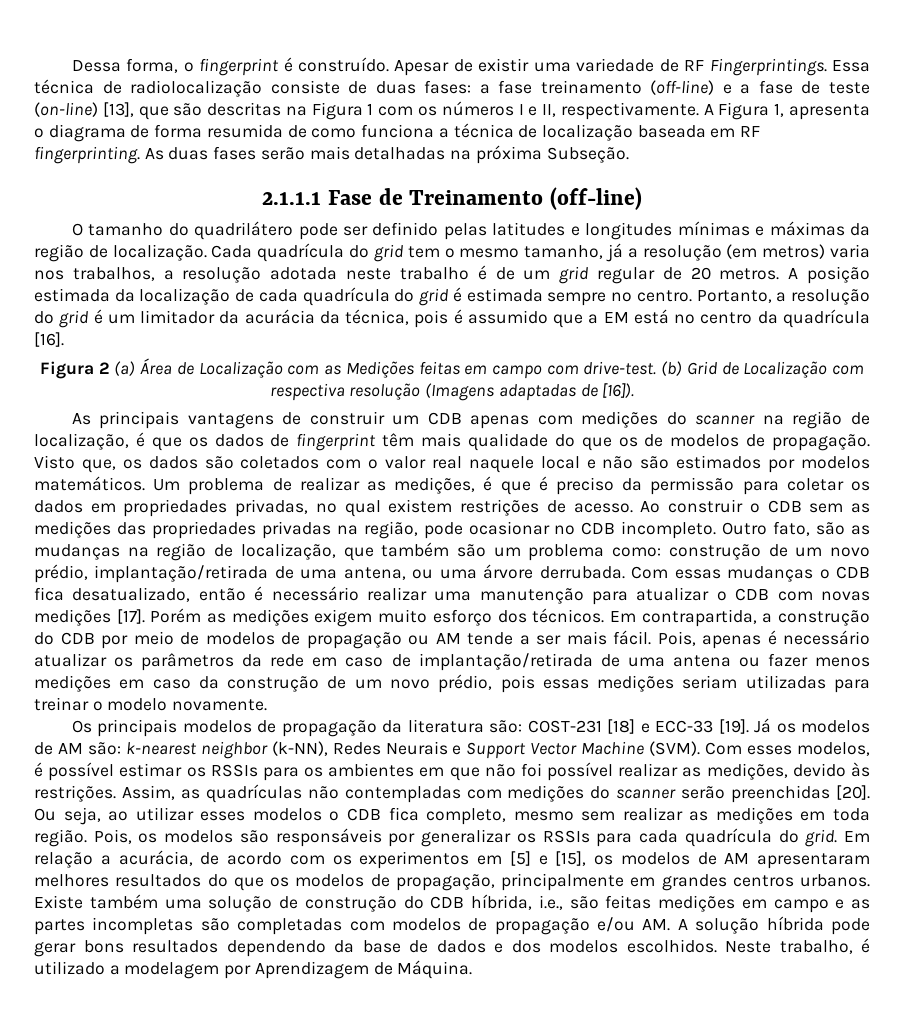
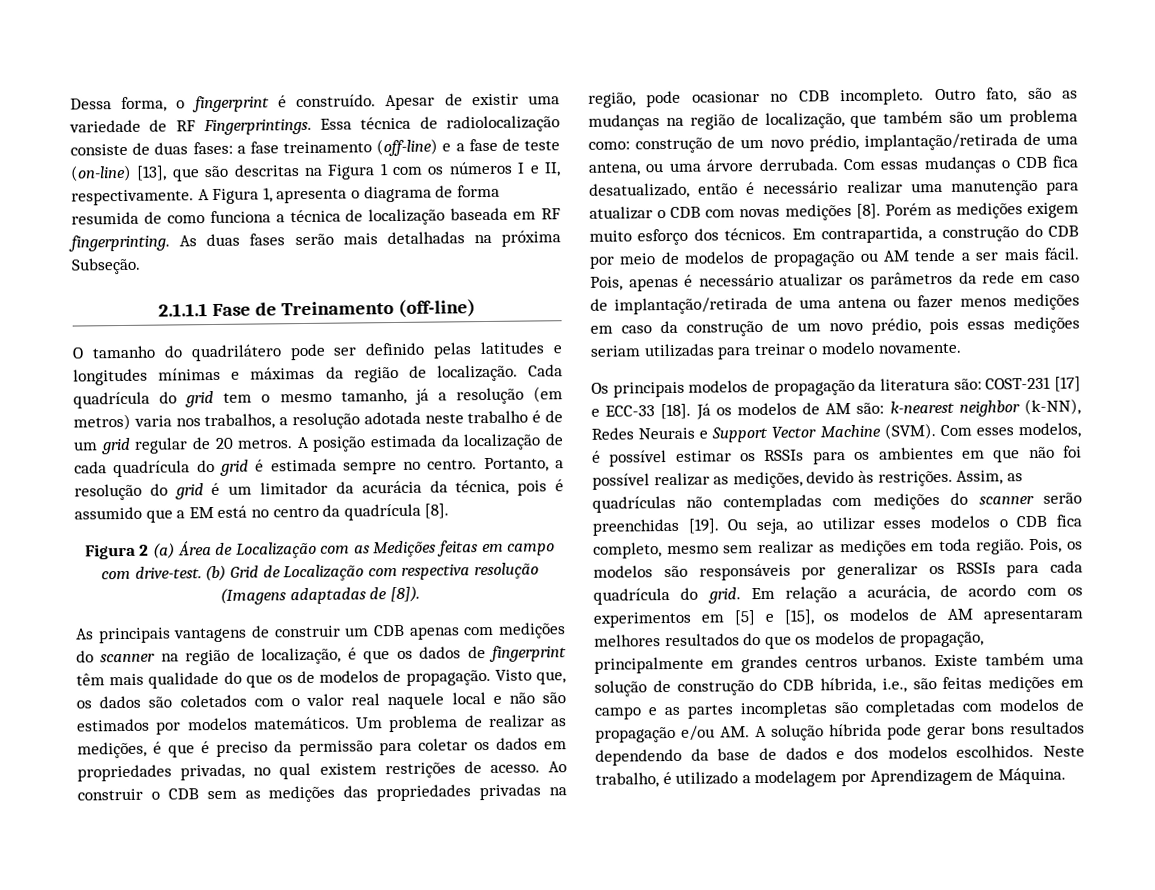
- Portanto, a resolução do grid é um limitador da acurácia da técnica, pois é assumido que a EM está no centro da quadrícula [16].
+ Portanto, a resolução do grid é um limitador da acurácia da técnica, pois é assumido que a EM está no centro da quadrícula [8].
- (b) Grid de Localização com respectiva resolução (Imagens adaptadas de [16]).
+ (b) Grid de Localização com respectiva resolução (Imagens adaptadas de [8]).
- Com essas mudanças o CDB fica desatualizado, então é necessário realizar uma manutenção para atualizar o CDB com novas medições [17].
+ Com essas mudanças o CDB fica desatualizado, então é necessário realizar uma manutenção para atualizar o CDB com novas medições [8].
- Os principais modelos de propagação da literatura são: COST-231 [18] e ECC-33 [19].
+ Os principais modelos de propagação da literatura são: COST-231 [17] e ECC-33 [18].
- Assim, as quadrículas não contempladas com medições do scanner serão preenchidas [20].
+ Assim, as quadrículas não contempladas com medições do scanner serão preenchidas [19].

